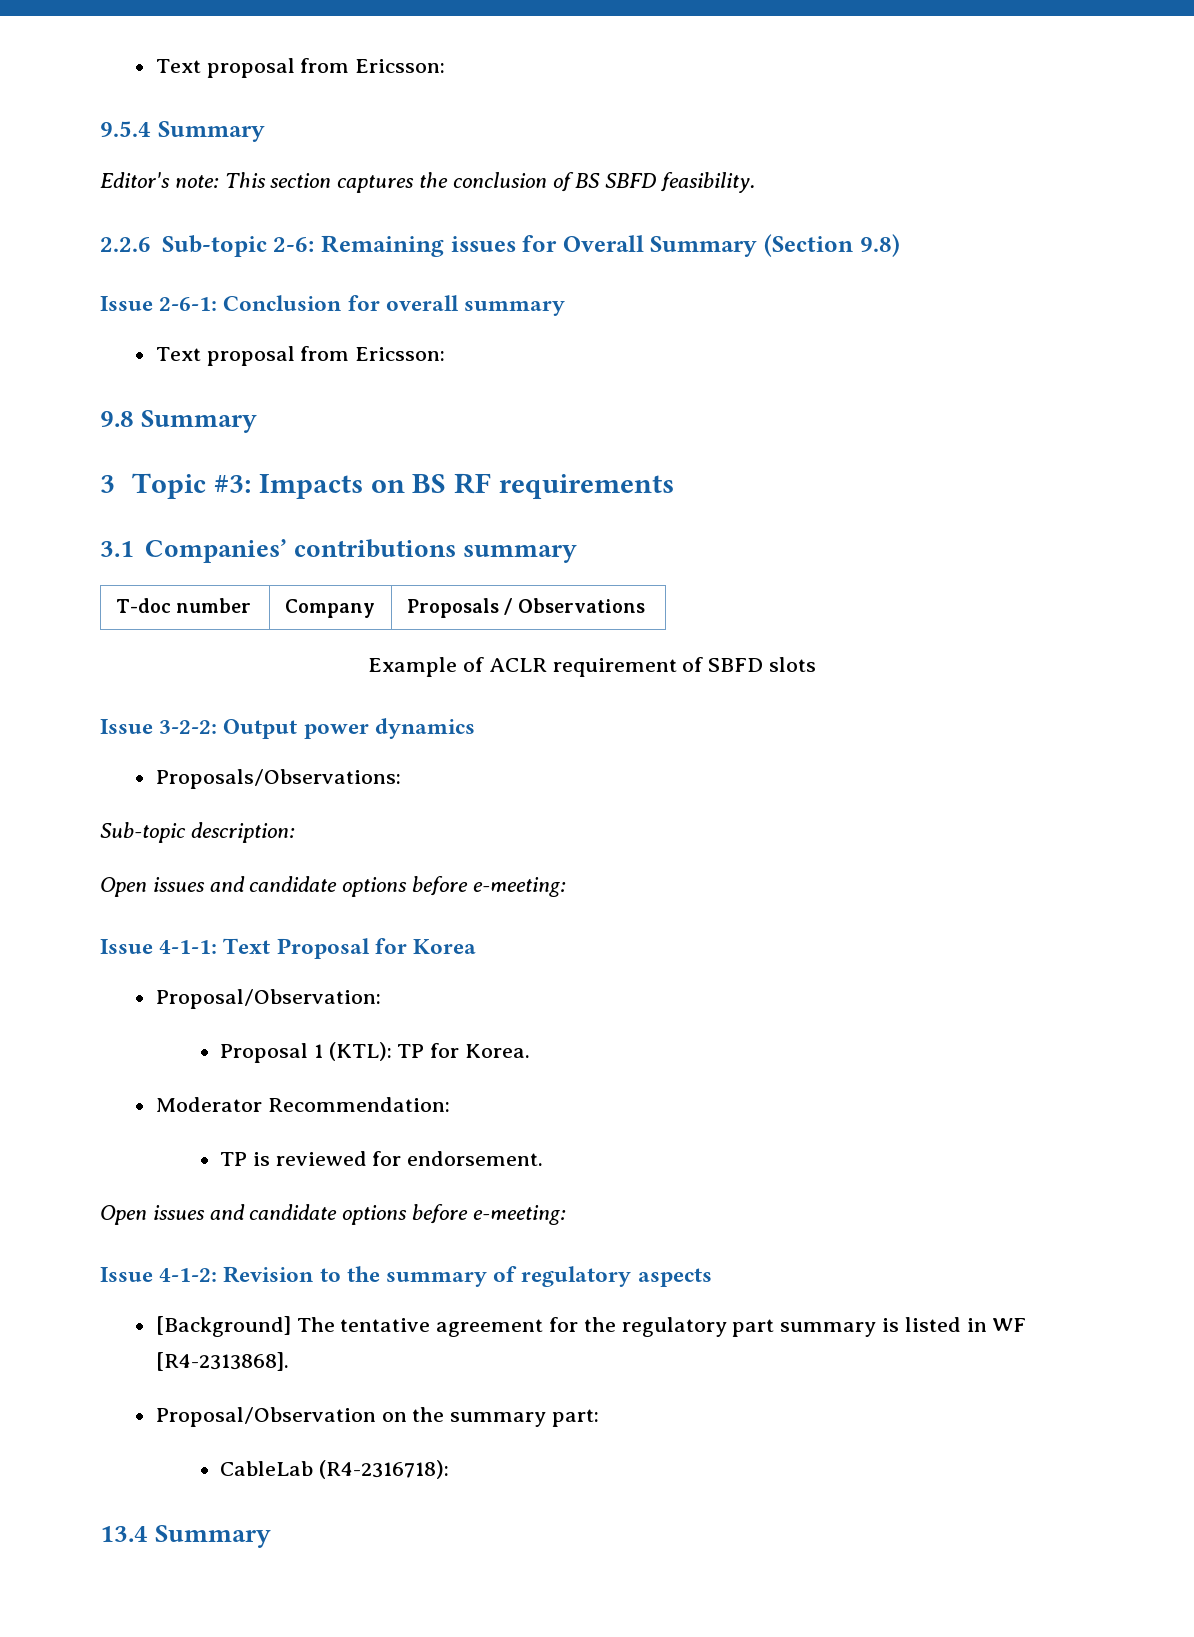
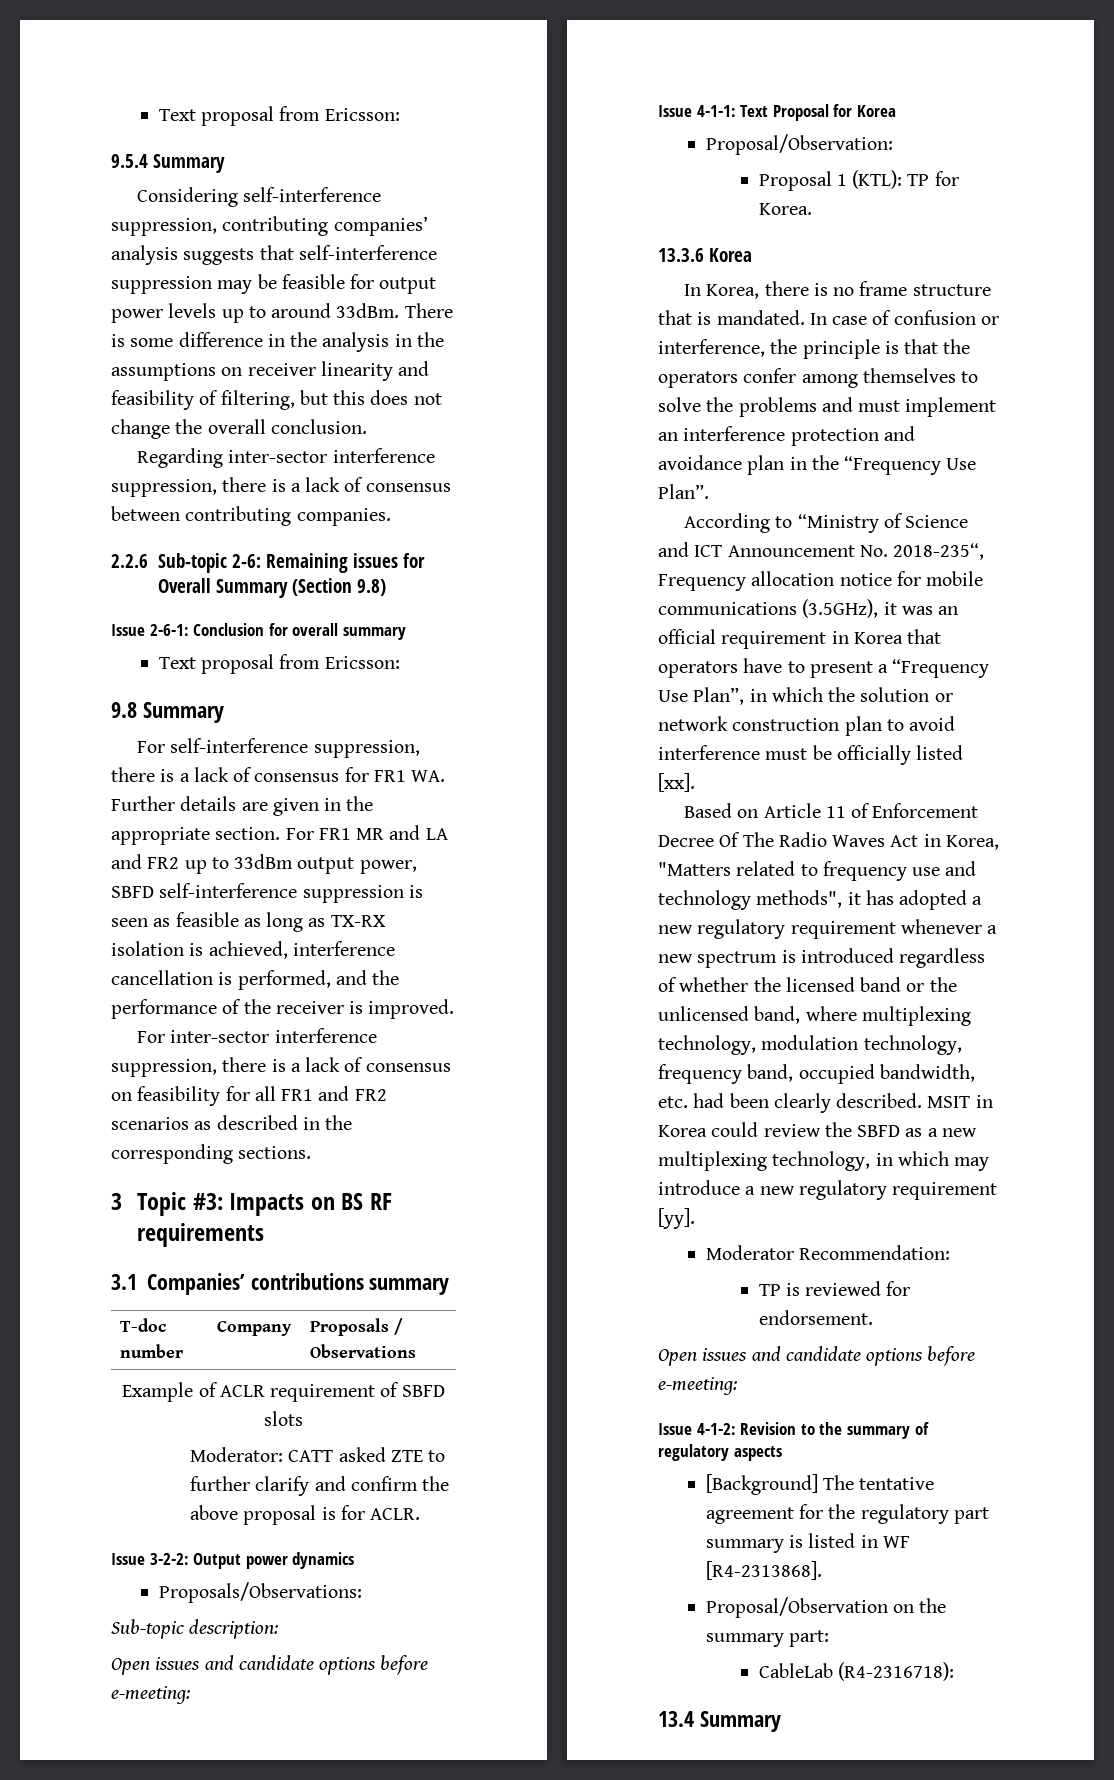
- Editor's note: This section captures the conclusion of BS SBFD feasibility.
+ Considering self-interference suppression, contributing companies’ analysis suggests that self-interference suppression may be feasible for output power levels up to around 33dBm. There is some difference in the analysis in the assumptions on receiver linearity and feasibility of filtering, but this does not change the overall conclusion.
+ Regarding inter-sector interference suppression, there is a lack of consensus between contributing companies.
+ For self-interference suppression, there is a lack of consensus for FR1 WA. Further details are given in the appropriate section. For FR1 MR and LA and FR2 up to 33dBm output power, SBFD self-interference suppression is seen as feasible as long as TX-RX isolation is achieved, interference cancellation is performed, and the performance of the receiver is improved.
+ For inter-sector interference suppression, there is a lack of consensus on feasibility for all FR1 and FR2 scenarios as described in the corresponding sections.
+ Moderator: CATT asked ZTE to further clarify and confirm the above proposal is for ACLR.
+ 13.3.6 Korea
+ In Korea, there is no frame structure that is mandated. In case of confusion or interference, the principle is that the operators confer among themselves to solve the problems and must implement an interference protection and avoidance plan in the “Frequency Use Plan”.
+ According to “Ministry of Science and ICT Announcement No. 2018-235“, Frequency allocation notice for mobile communications (3.5GHz), it was an official requirement in Korea that operators have to present a “Frequency Use Plan”, in which the solution or network construction plan to avoid interference must be officially listed [xx].
+ Based on Article 11 of Enforcement Decree Of The Radio Waves Act in Korea, "Matters related to frequency use and technology methods", it has adopted a new regulatory requirement whenever a new spectrum is introduced regardless of whether the licensed band or the unlicensed band, where multiplexing technology, modulation technology, frequency band, occupied bandwidth, etc. had been clearly described. MSIT in Korea could review the SBFD as a new multiplexing technology, in which may introduce a new regulatory requirement [yy].

